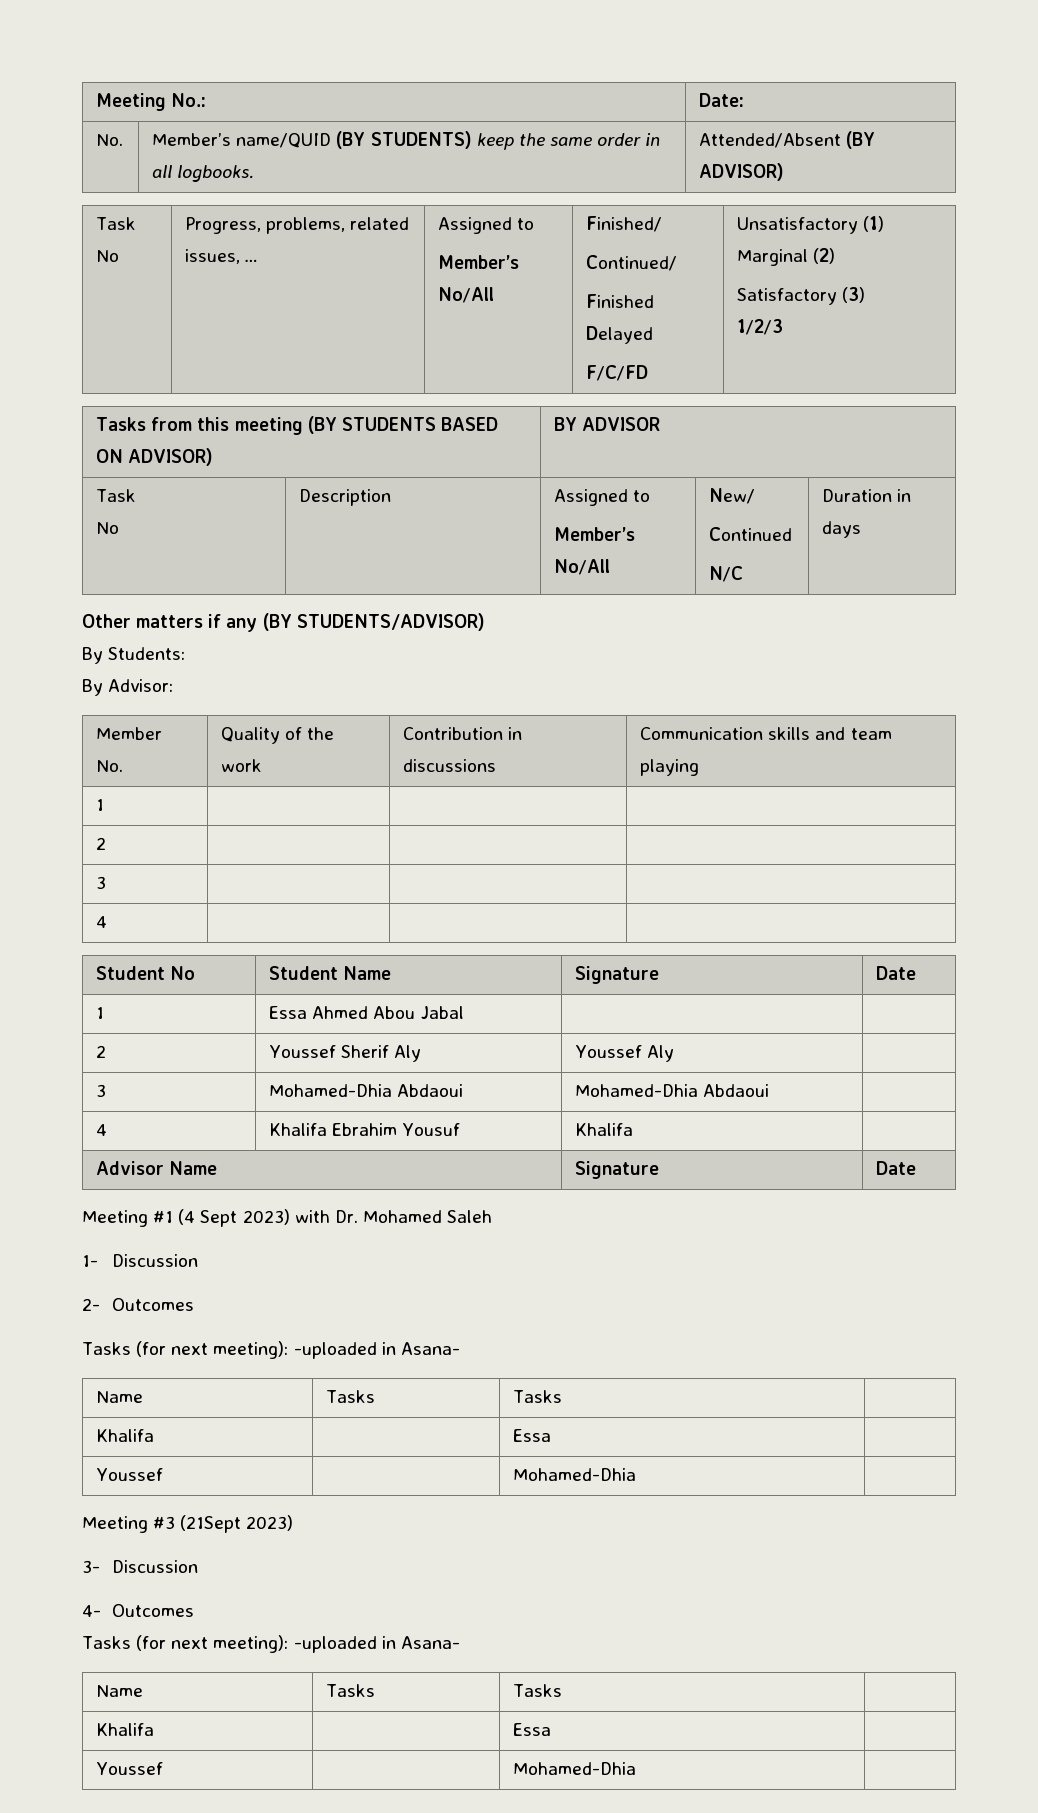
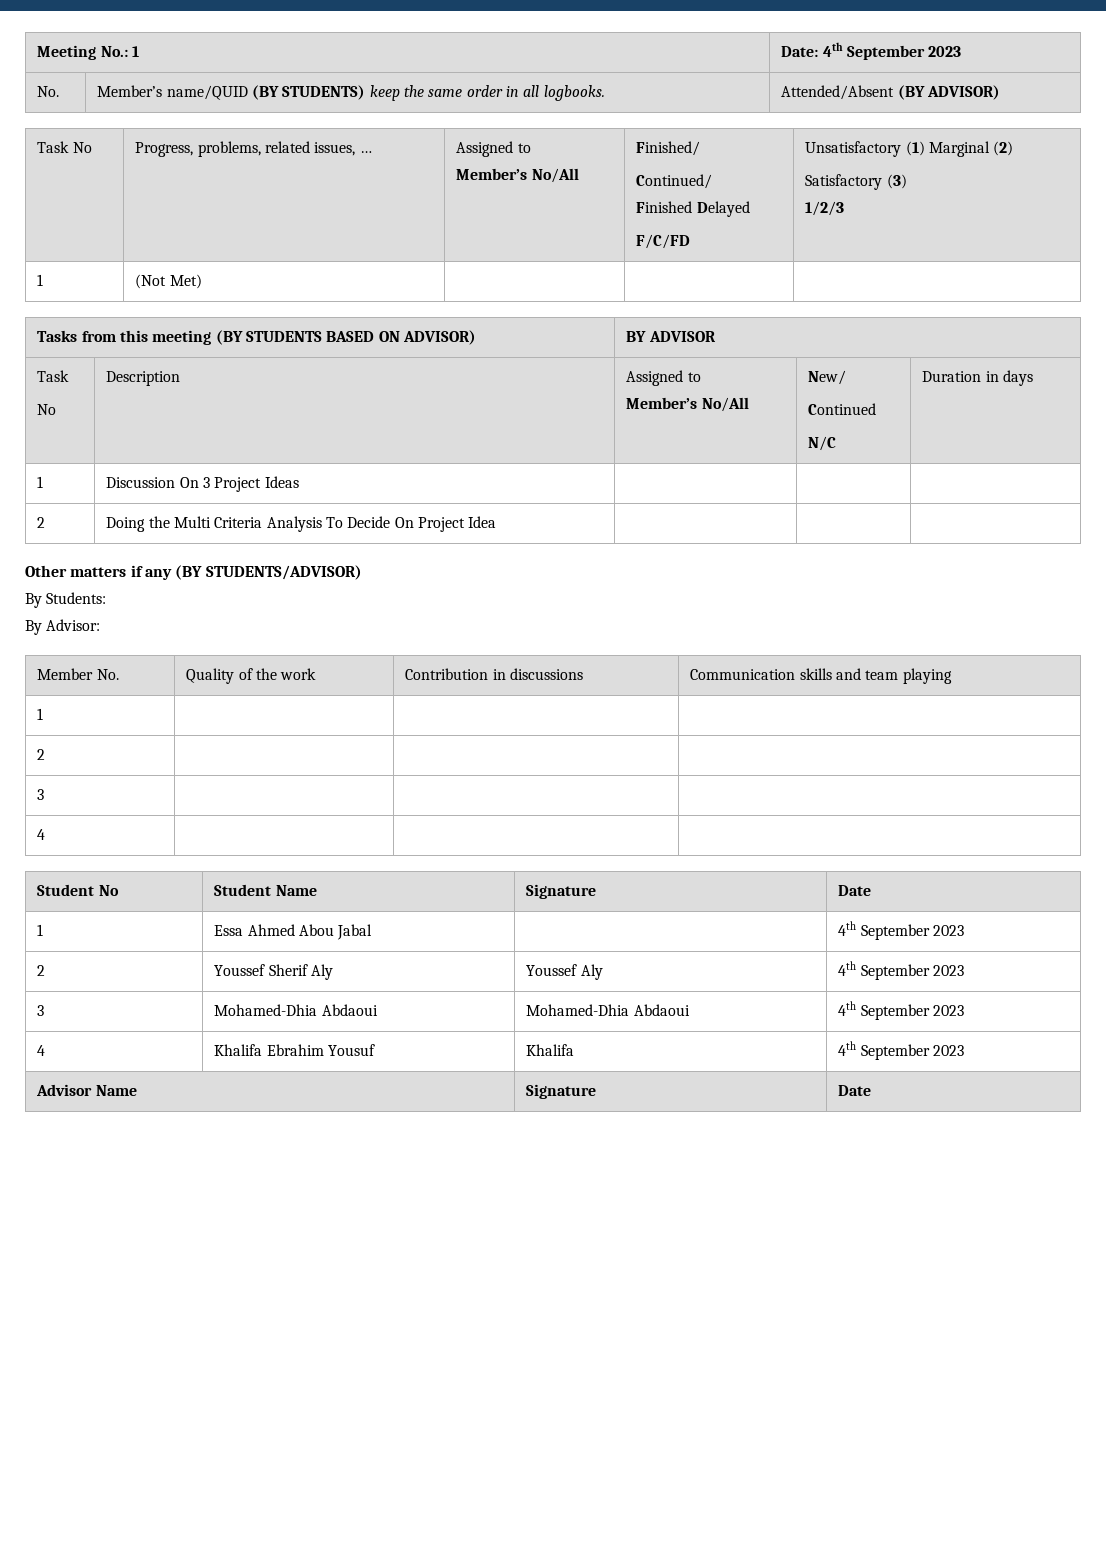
- Meeting No.: | Date:
+ Meeting No.: 1 | Date: 4th September 2023
+ 1 | (Not Met) | | |
+ 1 | Discussion On 3 Project Ideas | | |
+ 2 | Doing the Multi Criteria Analysis To Decide On Project Idea | | |
- 1 | Essa Ahmed Abou Jabal | |
+ 1 | Essa Ahmed Abou Jabal | | 4th September 2023
- 2 | Youssef Sherif Aly | Youssef Aly |
+ 2 | Youssef Sherif Aly | Youssef Aly | 4th September 2023
- 3 | Mohamed-Dhia Abdaoui | Mohamed-Dhia Abdaoui |
+ 3 | Mohamed-Dhia Abdaoui | Mohamed-Dhia Abdaoui | 4th September 2023
- 4 | Khalifa Ebrahim Yousuf | Khalifa |
+ 4 | Khalifa Ebrahim Yousuf | Khalifa | 4th September 2023
- Meeting #1 (4 Sept 2023) with Dr. Mohamed Saleh
- 1- Discussion
- 2- Outcomes
- Tasks (for next meeting): -uploaded in Asana-
- Name | Tasks | Tasks |
- Khalifa | | Essa |
- Youssef | | Mohamed-Dhia |
- Meeting #3 (21Sept 2023)
- 3- Discussion
- 4- Outcomes
- Tasks (for next meeting): -uploaded in Asana-
- Name | Tasks | Tasks |
- Khalifa | | Essa |
- Youssef | | Mohamed-Dhia |

